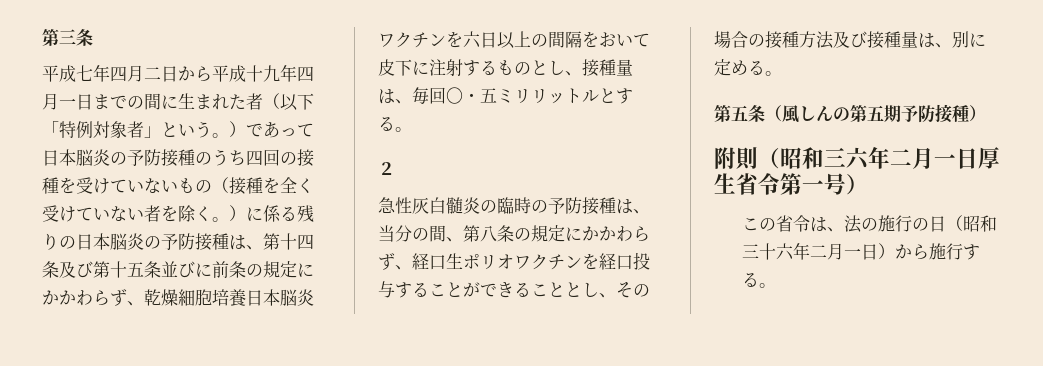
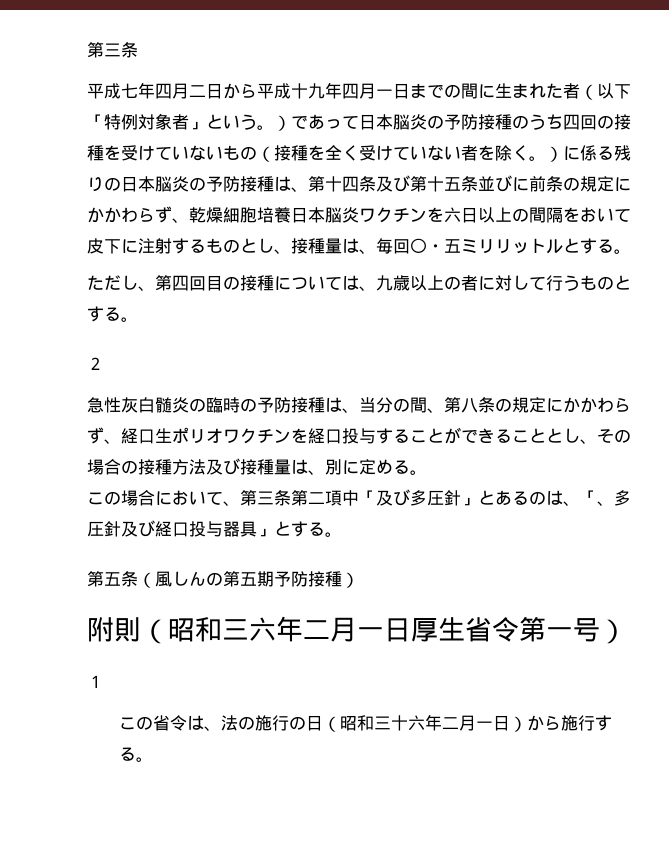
+ ただし、第四回目の接種については、九歳以上の者に対して行うものとする。
+ この場合において、第三条第二項中「及び多圧針」とあるのは、「、多圧針及び経口投与器具」とする。
+ １

